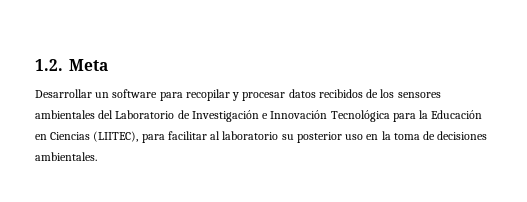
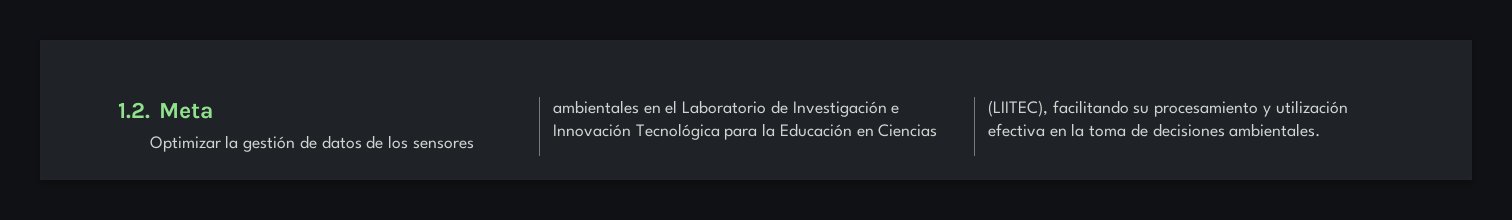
- Desarrollar un software para recopilar y procesar datos recibidos de los sensores ambientales del Laboratorio de Investigación e Innovación Tecnológica para la Educación en Ciencias (LIITEC), para facilitar al laboratorio su posterior uso en la toma de decisiones ambientales.
+ Optimizar la gestión de datos de los sensores ambientales en el Laboratorio de Investigación e Innovación Tecnológica para la Educación en Ciencias (LIITEC), facilitando su procesamiento y utilización efectiva en la toma de decisiones ambientales.

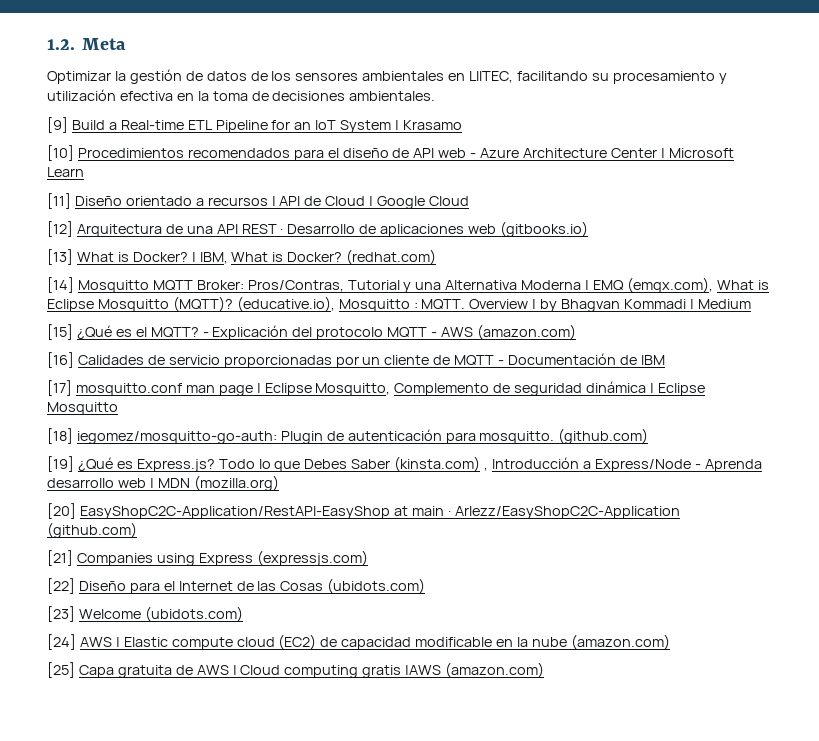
- Optimizar la gestión de datos de los sensores ambientales en el Laboratorio de Investigación e Innovación Tecnológica para la Educación en Ciencias (LIITEC), facilitando su procesamiento y utilización efectiva en la toma de decisiones ambientales.
+ Optimizar la gestión de datos de los sensores ambientales en LIITEC, facilitando su procesamiento y utilización efectiva en la toma de decisiones ambientales.
+ [9] Build a Real-time ETL Pipeline for an IoT System | Krasamo
+ [10] Procedimientos recomendados para el diseño de API web - Azure Architecture Center | Microsoft Learn
+ [11] Diseño orientado a recursos | API de Cloud | Google Cloud
+ [12] Arquitectura de una API REST · Desarrollo de aplicaciones web (gitbooks.io)
+ [13] What is Docker? | IBM, What is Docker? (redhat.com)
+ [14] Mosquitto MQTT Broker: Pros/Contras, Tutorial y una Alternativa Moderna | EMQ (emqx.com), What is Eclipse Mosquitto (MQTT)? (educative.io), Mosquitto : MQTT. Overview | by Bhagvan Kommadi | Medium
+ [15] ¿Qué es el MQTT? - Explicación del protocolo MQTT - AWS (amazon.com)
+ [16] Calidades de servicio proporcionadas por un cliente de MQTT - Documentación de IBM
+ [17] mosquitto.conf man page | Eclipse Mosquitto, Complemento de seguridad dinámica | Eclipse Mosquitto
+ [18] iegomez/mosquitto-go-auth: Plugin de autenticación para mosquitto. (github.com)
+ [19] ¿Qué es Express.js? Todo lo que Debes Saber (kinsta.com) , Introducción a Express/Node - Aprenda desarrollo web | MDN (mozilla.org)
+ [20] EasyShopC2C-Application/RestAPI-EasyShop at main · Arlezz/EasyShopC2C-Application (github.com)
+ [21] Companies using Express (expressjs.com)
+ [22] Diseño para el Internet de las Cosas (ubidots.com)
+ [23] Welcome (ubidots.com)
+ [24] AWS | Elastic compute cloud (EC2) de capacidad modificable en la nube (amazon.com)
+ [25] Capa gratuita de AWS | Cloud computing gratis |AWS (amazon.com)

